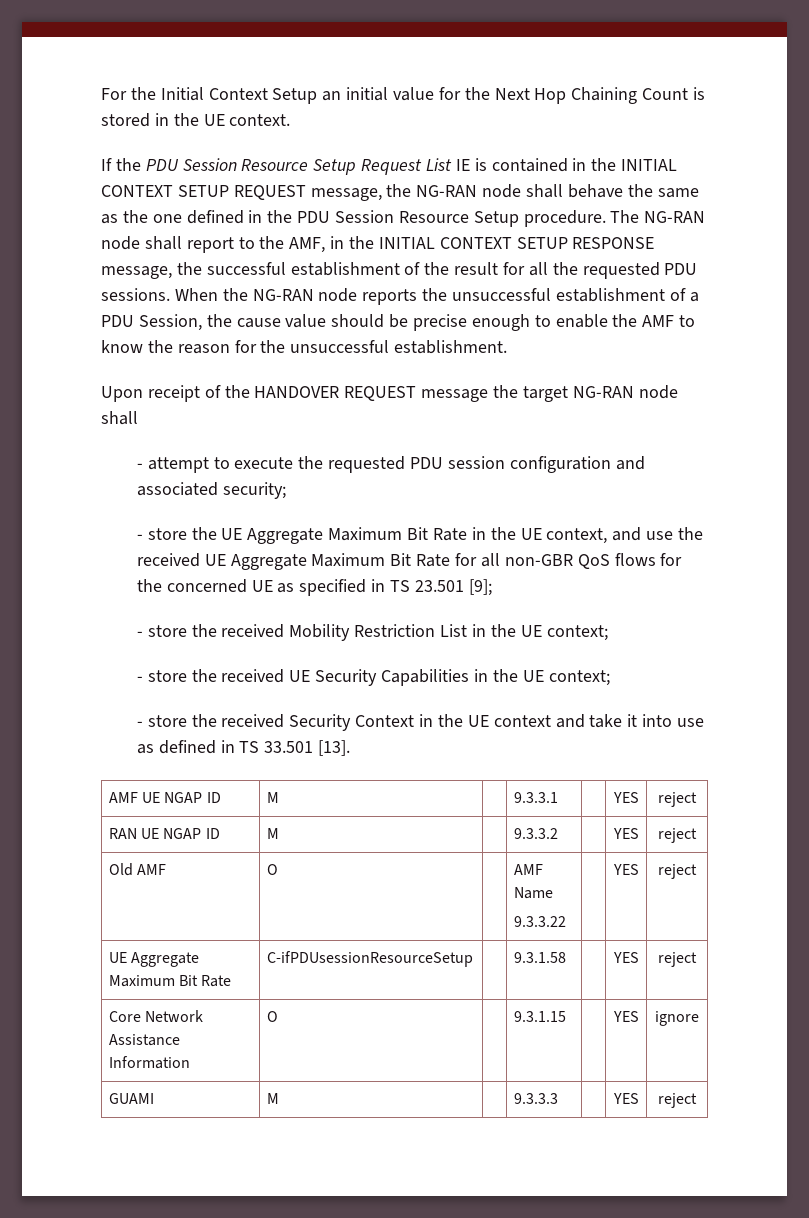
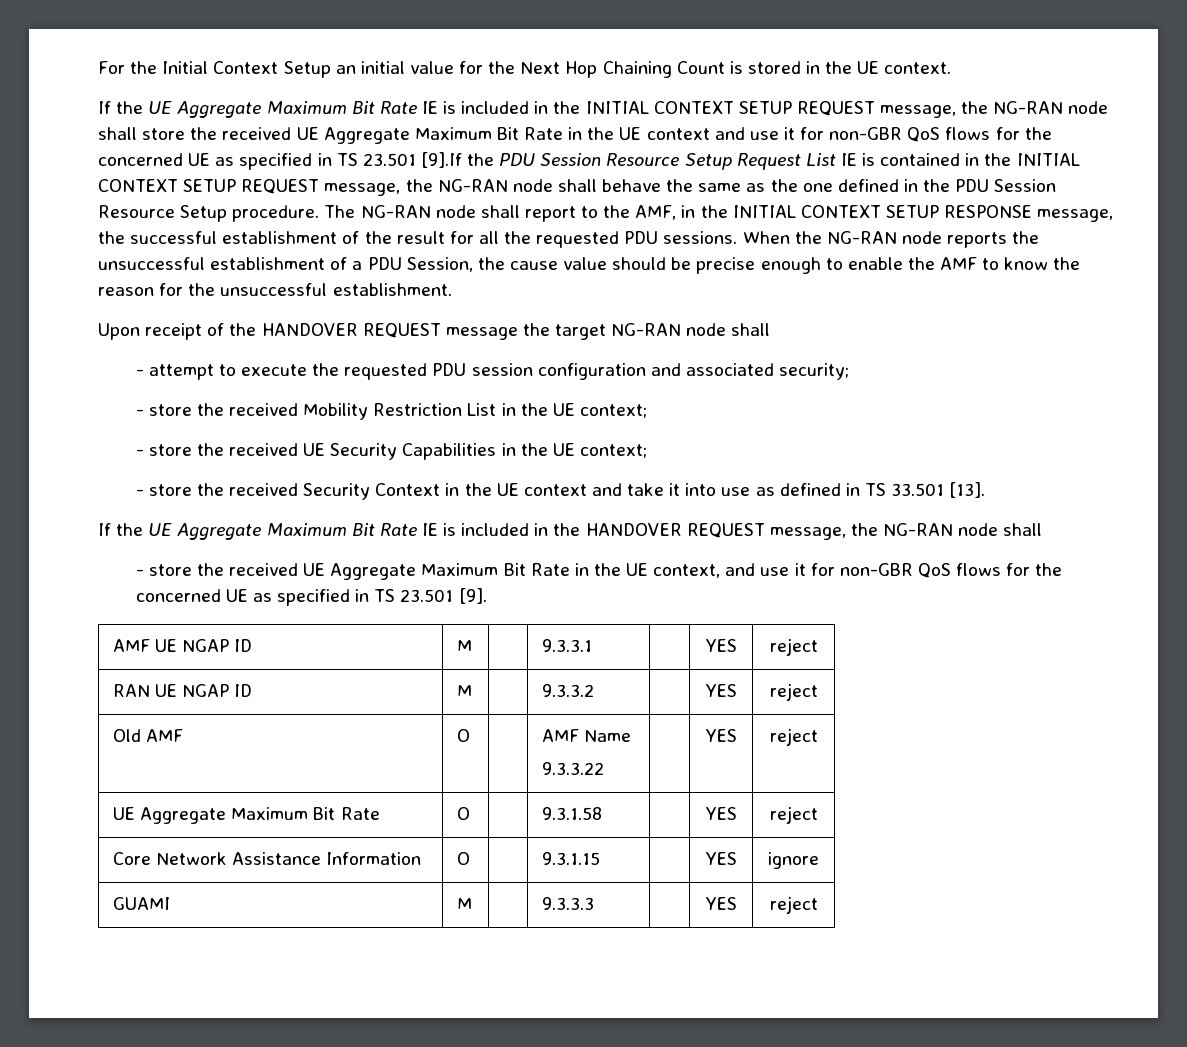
- If the PDU Session Resource Setup Request List IE is contained in the INITIAL CONTEXT SETUP REQUEST message, the NG-RAN node shall behave the same as the one defined in the PDU Session Resource Setup procedure.
+ If the UE Aggregate Maximum Bit Rate IE is included in the INITIAL CONTEXT SETUP REQUEST message, the NG-RAN node shall store the received UE Aggregate Maximum Bit Rate in the UE context and use it for non-GBR QoS flows for the concerned UE as specified in TS 23.501 [9].If the PDU Session Resource Setup Request List IE is contained in the INITIAL CONTEXT SETUP REQUEST message, the NG-RAN node shall behave the same as the one defined in the PDU Session Resource Setup procedure.
- - store the UE Aggregate Maximum Bit Rate in the UE context, and use the received UE Aggregate Maximum Bit Rate for all non-GBR QoS flows for the concerned UE as specified in TS 23.501 [9];
+ If the UE Aggregate Maximum Bit Rate IE is included in the HANDOVER REQUEST message, the NG-RAN node shall
+ - store the received UE Aggregate Maximum Bit Rate in the UE context, and use it for non-GBR QoS flows for the concerned UE as specified in TS 23.501 [9].
- UE Aggregate Maximum Bit Rate | C-ifPDUsessionResourceSetup | | 9.3.1.58 | | YES | reject
+ UE Aggregate Maximum Bit Rate | O | | 9.3.1.58 | | YES | reject

